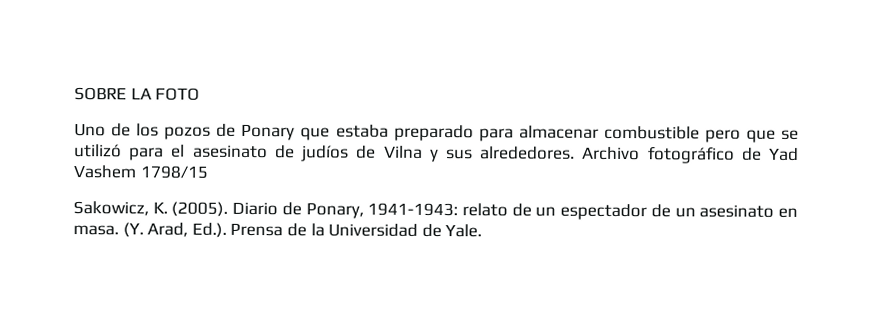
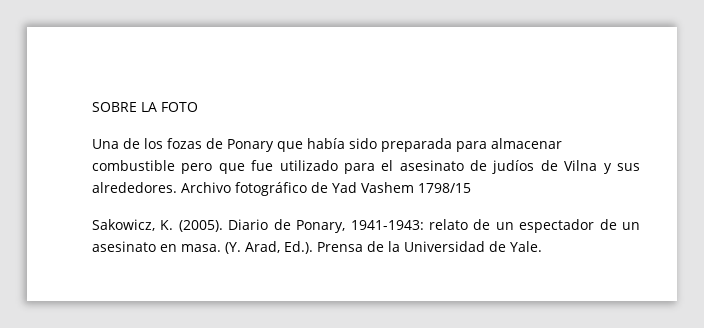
- Uno de los pozos de Ponary que estaba preparado para almacenar combustible pero que se utilizó para el asesinato de judíos de Vilna y sus alrededores.
+ Una de los fozas de Ponary que había sido preparada para almacenar combustible pero que fue utilizado para el asesinato de judíos de Vilna y sus alrededores.

